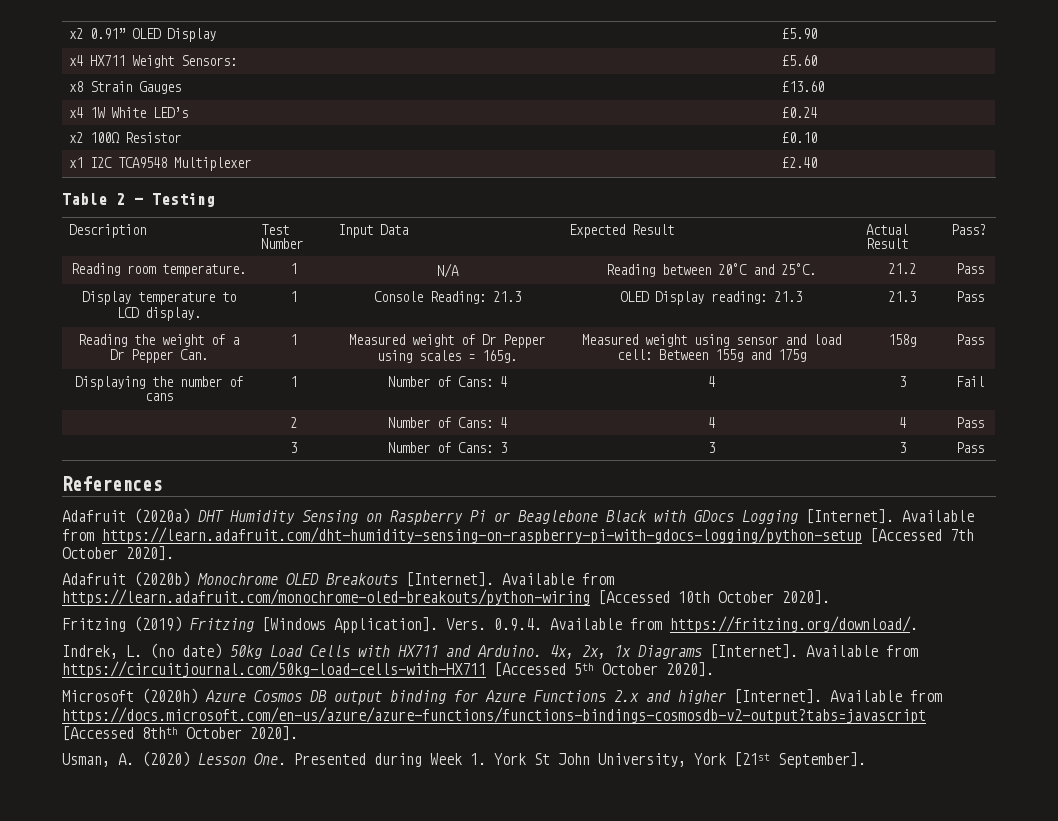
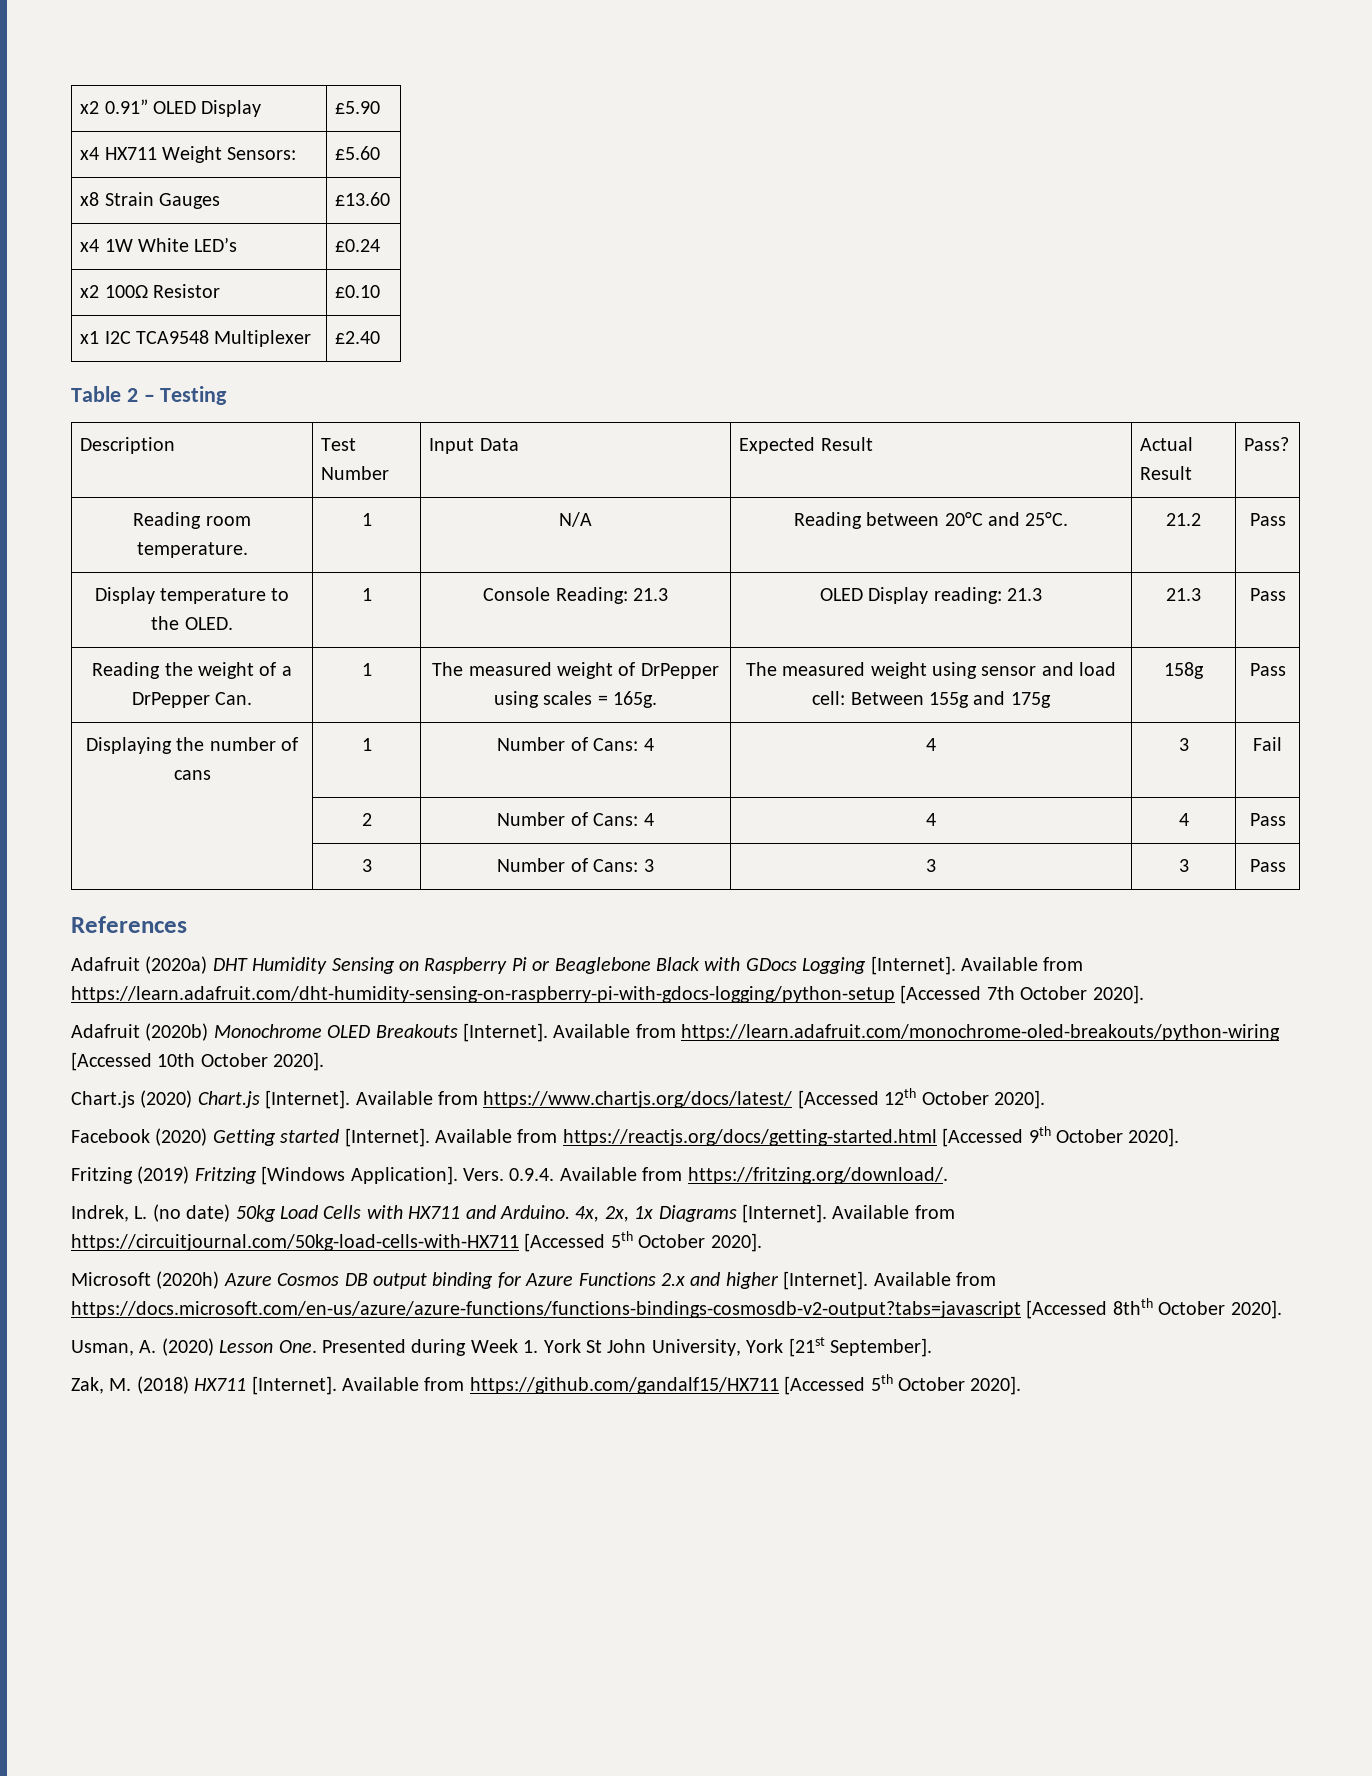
- Display temperature to LCD display. | 1 | Console Reading: 21.3 | OLED Display reading: 21.3 | 21.3 | Pass
+ Display temperature to the OLED. | 1 | Console Reading: 21.3 | OLED Display reading: 21.3 | 21.3 | Pass
- Reading the weight of a Dr Pepper Can. | 1 | Measured weight of Dr Pepper using scales = 165g. | Measured weight using sensor and load cell: Between 155g and 175g | 158g | Pass
+ Reading the weight of a DrPepper Can. | 1 | The measured weight of DrPepper using scales = 165g. | The measured weight using sensor and load cell: Between 155g and 175g | 158g | Pass
+ Chart.js (2020) Chart.js [Internet]. Available from https://www.chartjs.org/docs/latest/ [Accessed 12th October 2020].
+ Facebook (2020) Getting started [Internet]. Available from https://reactjs.org/docs/getting-started.html [Accessed 9th October 2020].
+ Zak, M. (2018) HX711 [Internet]. Available from https://github.com/gandalf15/HX711 [Accessed 5th October 2020].

